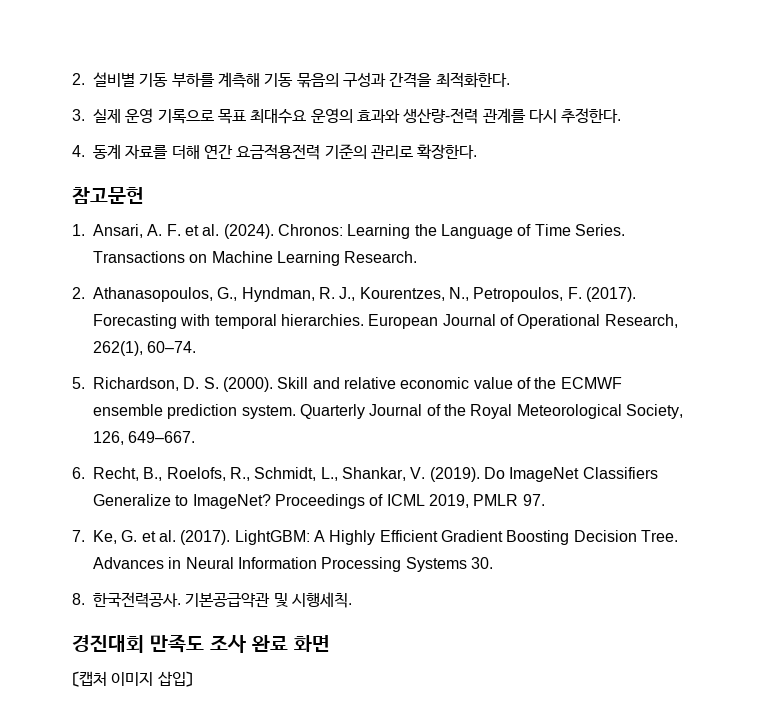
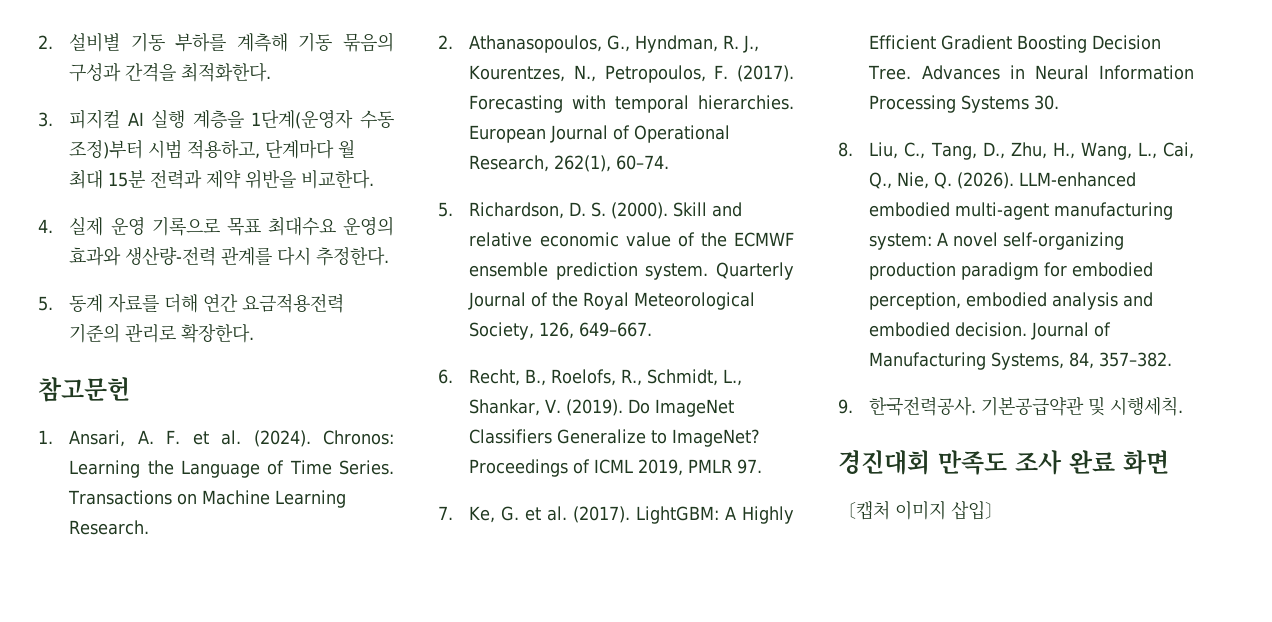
- 3. 실제 운영 기록으로 목표 최대수요 운영의 효과와 생산량-전력 관계를 다시 추정한다.
+ 3. 피지컬 AI 실행 계층을 1단계(운영자 수동 조정)부터 시범 적용하고, 단계마다 월 최대 15분 전력과 제약 위반을 비교한다.
+ 4. 실제 운영 기록으로 목표 최대수요 운영의 효과와 생산량-전력 관계를 다시 추정한다.
- 4. 동계 자료를 더해 연간 요금적용전력 기준의 관리로 확장한다.
+ 5. 동계 자료를 더해 연간 요금적용전력 기준의 관리로 확장한다.
- 8. 한국전력공사.
+ 8. Liu, C., Tang, D., Zhu, H., Wang, L., Cai, Q., Nie, Q. (2026). LLM-enhanced embodied multi-agent manufacturing system: A novel self-organizing production paradigm for embodied perception, embodied analysis and embodied decision. Journal of Manufacturing Systems, 84, 357–382.
+ 9. 한국전력공사.

